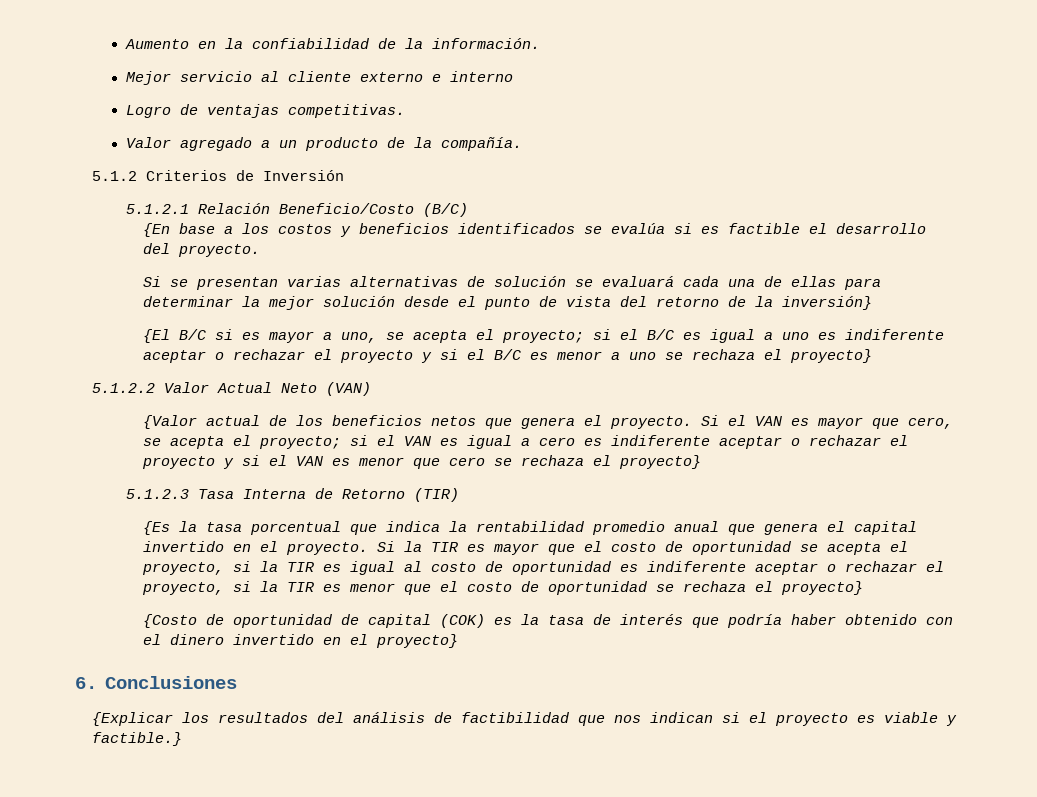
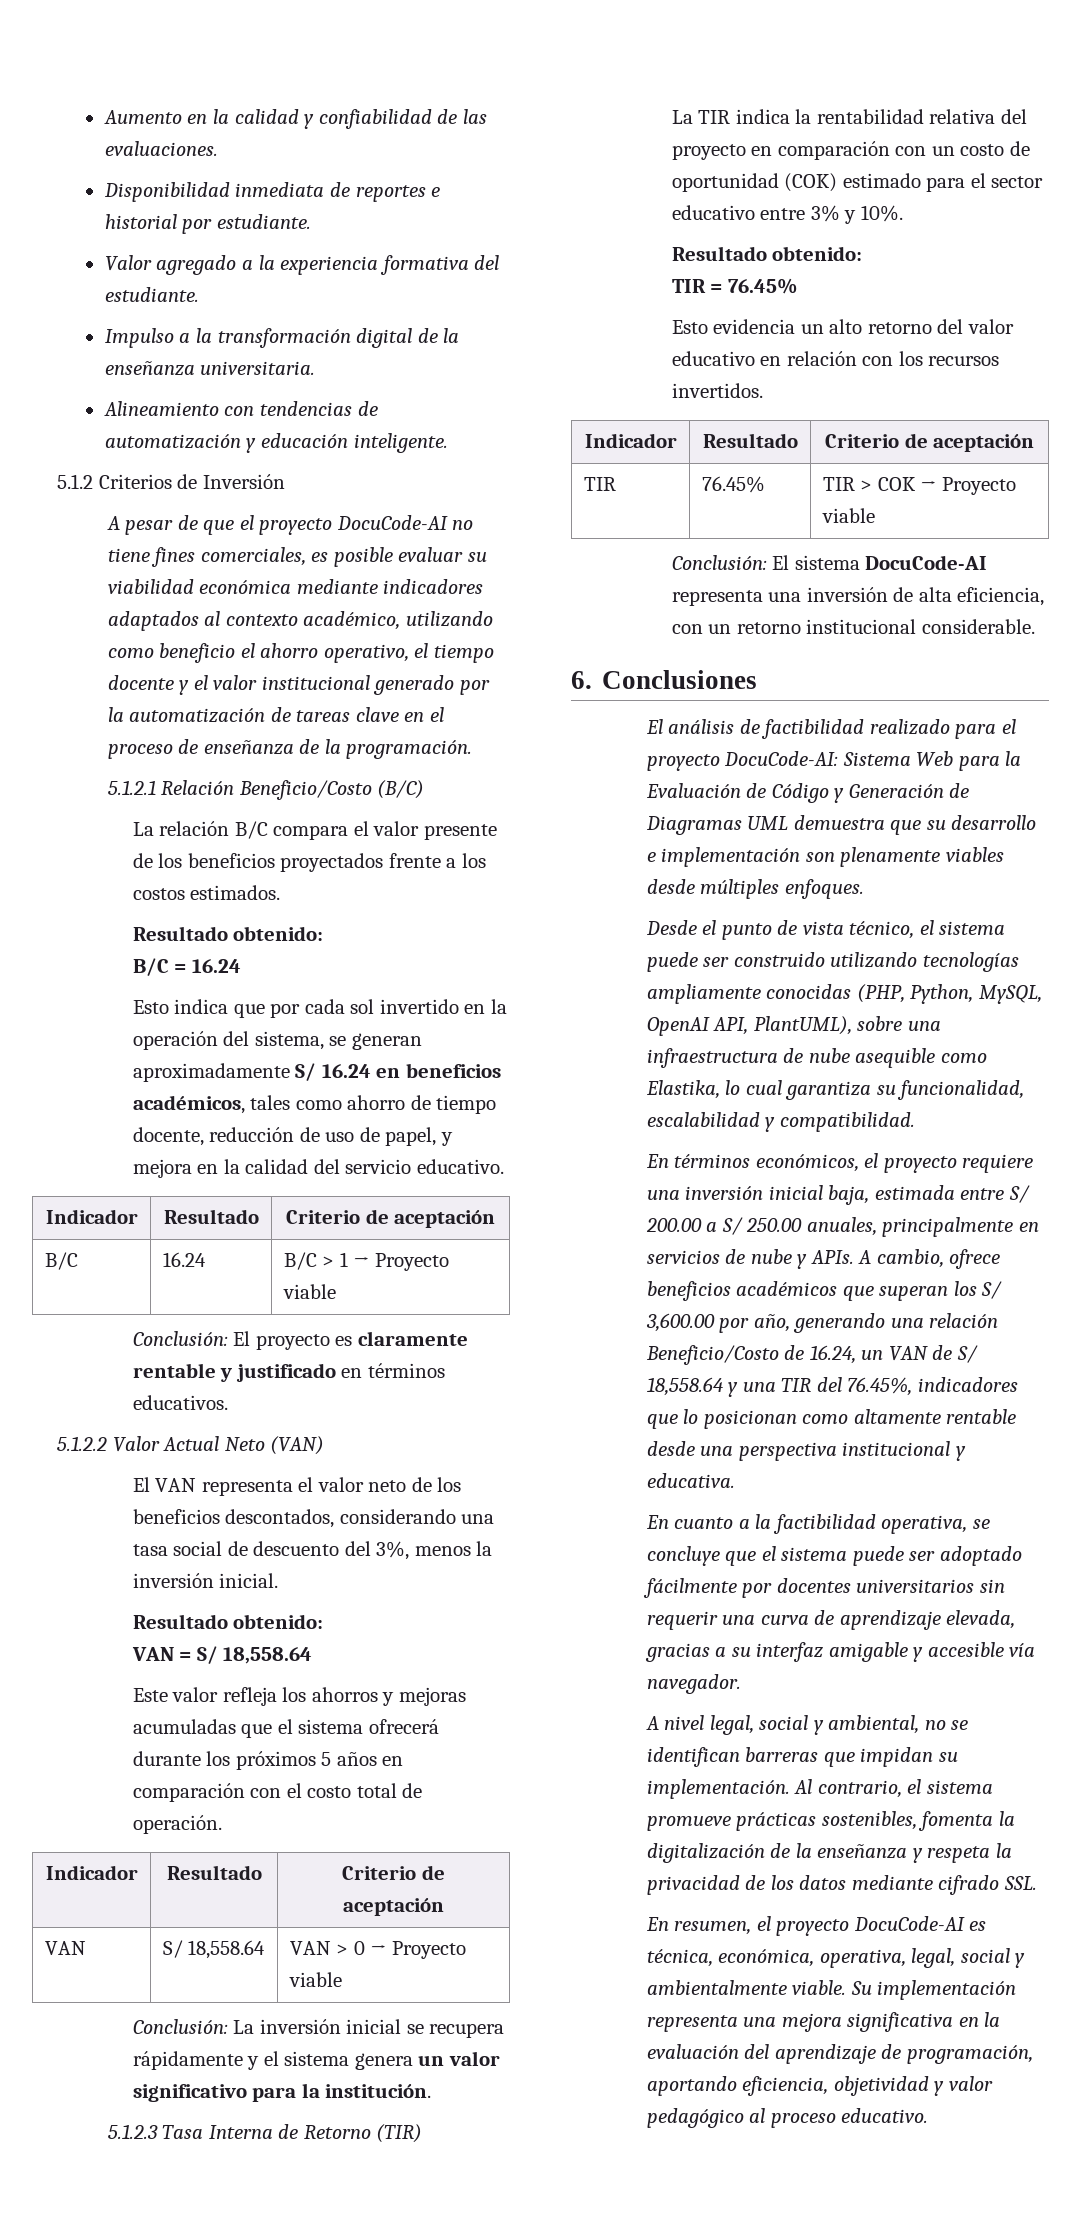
- Aumento en la confiabilidad de la información.
- Mejor servicio al cliente externo e interno
- Logro de ventajas competitivas.
- Valor agregado a un producto de la compañía.
+ Aumento en la calidad y confiabilidad de las evaluaciones.
+ Disponibilidad inmediata de reportes e historial por estudiante.
+ Valor agregado a la experiencia formativa del estudiante.
+ Impulso a la transformación digital de la enseñanza universitaria.
+ Alineamiento con tendencias de automatización y educación inteligente.
  5.1.2 Criterios de Inversión
+ A pesar de que el proyecto DocuCode-AI no tiene fines comerciales, es posible evaluar su viabilidad económica mediante indicadores adaptados al contexto académico, utilizando como beneficio el ahorro operativo, el tiempo docente y el valor institucional generado por la automatización de tareas clave en el proceso de enseñanza de la programación.
  5.1.2.1 Relación Beneficio/Costo (B/C)
- {En base a los costos y beneficios identificados se evalúa si es factible el desarrollo del proyecto.
- Si se presentan varias alternativas de solución se evaluará cada una de ellas para determinar la mejor solución desde el punto de vista del retorno de la inversión}
- {El B/C si es mayor a uno, se acepta el proyecto; si el B/C es igual a uno es indiferente aceptar o rechazar el proyecto y si el B/C es menor a uno se rechaza el proyecto}
+ La relación B/C compara el valor presente de los beneficios proyectados frente a los costos estimados.
+ Resultado obtenido:
+ B/C = 16.24
+ Esto indica que por cada sol invertido en la operación del sistema, se generan aproximadamente S/ 16.24 en beneficios académicos, tales como ahorro de tiempo docente, reducción de uso de papel, y mejora en la calidad del servicio educativo.
+ Indicador | Resultado | Criterio de aceptación
+ B/C | 16.24 | B/C > 1 → Proyecto viable
+ Conclusión: El proyecto es claramente rentable y justificado en términos educativos.
- {Valor actual de los beneficios netos que genera el proyecto. Si el VAN es mayor que cero, se acepta el proyecto; si el VAN es igual a cero es indiferente aceptar o rechazar el proyecto y si el VAN es menor que cero se rechaza el proyecto}
+ El VAN representa el valor neto de los beneficios descontados, considerando una tasa social de descuento del 3%, menos la inversión inicial.
+ Resultado obtenido:
+ VAN = S/ 18,558.64
+ Este valor refleja los ahorros y mejoras acumuladas que el sistema ofrecerá durante los próximos 5 años en comparación con el costo total de operación.
+ Indicador | Resultado | Criterio de aceptación
+ VAN | S/ 18,558.64 | VAN > 0 → Proyecto viable
+ Conclusión: La inversión inicial se recupera rápidamente y el sistema genera un valor significativo para la institución.
- {Es la tasa porcentual que indica la rentabilidad promedio anual que genera el capital invertido en el proyecto. Si la TIR es mayor que el costo de oportunidad se acepta el proyecto, si la TIR es igual al costo de oportunidad es indiferente aceptar o rechazar el proyecto, si la TIR es menor que el costo de oportunidad se rechaza el proyecto}
- {Costo de oportunidad de capital (COK) es la tasa de interés que podría haber obtenido con el dinero invertido en el proyecto}
+ La TIR indica la rentabilidad relativa del proyecto en comparación con un costo de oportunidad (COK) estimado para el sector educativo entre 3% y 10%.
+ Resultado obtenido:
+ TIR = 76.45%
+ Esto evidencia un alto retorno del valor educativo en relación con los recursos invertidos.
+ Indicador | Resultado | Criterio de aceptación
+ TIR | 76.45% | TIR > COK → Proyecto viable
+ Conclusión: El sistema DocuCode-AI representa una inversión de alta eficiencia, con un retorno institucional considerable.
  6. Conclusiones
- {Explicar los resultados del análisis de factibilidad que nos indican si el proyecto es viable y factible.}
+ El análisis de factibilidad realizado para el proyecto DocuCode-AI: Sistema Web para la Evaluación de Código y Generación de Diagramas UML demuestra que su desarrollo e implementación son plenamente viables desde múltiples enfoques.
+ Desde el punto de vista técnico, el sistema puede ser construido utilizando tecnologías ampliamente conocidas (PHP, Python, MySQL, OpenAI API, PlantUML), sobre una infraestructura de nube asequible como Elastika, lo cual garantiza su funcionalidad, escalabilidad y compatibilidad.
+ En términos económicos, el proyecto requiere una inversión inicial baja, estimada entre S/ 200.00 a S/ 250.00 anuales, principalmente en servicios de nube y APIs. A cambio, ofrece beneficios académicos que superan los S/ 3,600.00 por año, generando una relación Beneficio/Costo de 16.24, un VAN de S/ 18,558.64 y una TIR del 76.45%, indicadores que lo posicionan como altamente rentable desde una perspectiva institucional y educativa.
+ En cuanto a la factibilidad operativa, se concluye que el sistema puede ser adoptado fácilmente por docentes universitarios sin requerir una curva de aprendizaje elevada, gracias a su interfaz amigable y accesible vía navegador.
+ A nivel legal, social y ambiental, no se identifican barreras que impidan su implementación. Al contrario, el sistema promueve prácticas sostenibles, fomenta la digitalización de la enseñanza y respeta la privacidad de los datos mediante cifrado SSL.
+ En resumen, el proyecto DocuCode-AI es técnica, económica, operativa, legal, social y ambientalmente viable. Su implementación representa una mejora significativa en la evaluación del aprendizaje de programación, aportando eficiencia, objetividad y valor pedagógico al proceso educativo.

